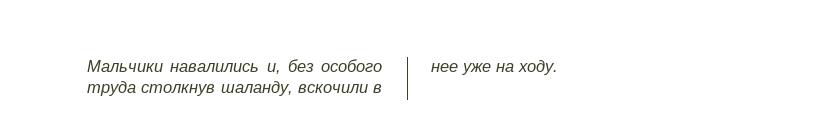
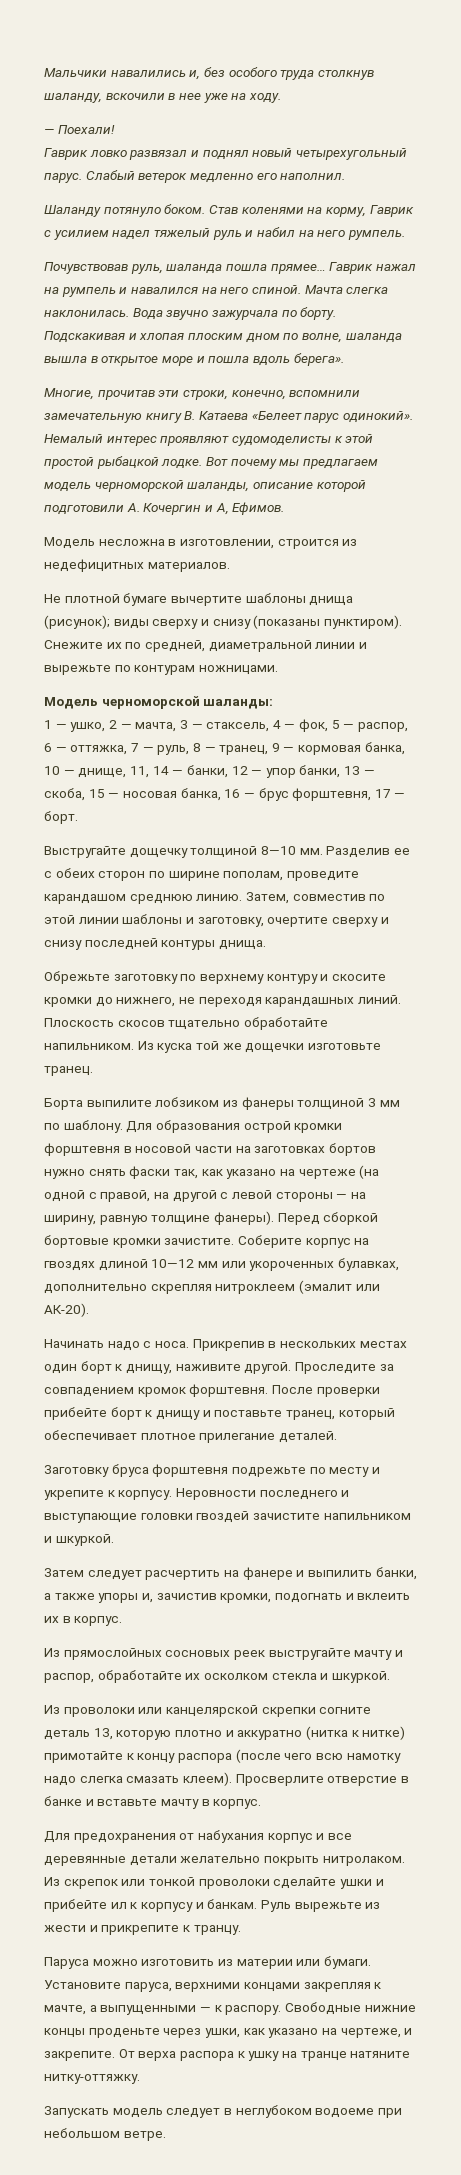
+ — Поехали!
+ Гаврик ловко развязал и поднял новый четырехугольный парус. Слабый ветерок медленно его наполнил.
+ Шаланду потянуло боком. Став коленями на корму, Гаврик с усилием надел тяжелый руль и набил на него румпель.
+ Почувствовав руль, шаланда пошла прямее… Гаврик нажал на румпель и навалился на него спиной. Мачта слегка наклонилась. Вода звучно зажурчала по борту. Подскакивая и хлопая плоским дном по волне, шаланда вышла в открытое море и пошла вдоль берега».
+ Многие, прочитав эти строки, конечно, вспомнили замечательную книгу В. Катаева «Белеет парус одинокий». Немалый интерес проявляют судомоделисты к этой простой рыбацкой лодке. Вот почему мы предлагаем модель черноморской шаланды, описание которой подготовили А. Кочергин и А, Ефимов.
+ Модель несложна в изготовлении, строится из недефицитных материалов.
+ Не плотной бумаге вычертите шаблоны днища (рисунок); виды сверху и снизу (показаны пунктиром). Снежите их по средней, диаметральной линии и вырежьте по контурам ножницами.
+ Модель черноморской шаланды:
+ 1 — ушко, 2 — мачта, 3 — стаксель, 4 — фок, 5 — распор, 6 — оттяжка, 7 — руль, 8 — транец, 9 — кормовая банка, 10 — днище, 11, 14 — банки, 12 — упор банки, 13 — скоба, 15 — носовая банка, 16 — брус форштевня, 17 — борт.
+ Выстругайте дощечку толщиной 8—10 мм. Разделив ее с обеих сторон по ширине пополам, проведите карандашом среднюю линию. Затем, совместив по этой линии шаблоны и заготовку, очертите сверху и снизу последней контуры днища.
+ Обрежьте заготовку по верхнему контуру и скосите кромки до нижнего, не переходя карандашных линий. Плоскость скосов тщательно обработайте напильником. Из куска той же дощечки изготовьте транец.
+ Борта выпилите лобзиком из фанеры толщиной 3 мм по шаблону. Для образования острой кромки форштевня в носовой части на заготовках бортов нужно снять фаски так, как указано на чертеже (на одной с правой, на другой с левой стороны — на ширину, равную толщине фанеры). Перед сборкой бортовые кромки зачистите. Соберите корпус на гвоздях длиной 10—12 мм или укороченных булавках, дополнительно скрепляя нитроклеем (эмалит или АК-20).
+ Начинать надо с носа. Прикрепив в нескольких местах один борт к днищу, наживите другой. Проследите за совпадением кромок форштевня. После проверки прибейте борт к днищу и поставьте транец, который обеспечивает плотное прилегание деталей.
+ Заготовку бруса форштевня подрежьте по месту и укрепите к корпусу. Неровности последнего и выступающие головки гвоздей зачистите напильником и шкуркой.
+ Затем следует расчертить на фанере и выпилить банки, а также упоры и, зачистив кромки, подогнать и вклеить их в корпус.
+ Из прямослойных сосновых реек выстругайте мачту и распор, обработайте их осколком стекла и шкуркой.
+ Из проволоки или канцелярской скрепки согните деталь 13, которую плотно и аккуратно (нитка к нитке) примотайте к концу распора (после чего всю намотку надо слегка смазать клеем). Просверлите отверстие в банке и вставьте мачту в корпус.
+ Для предохранения от набухания корпус и все деревянные детали желательно покрыть нитролаком. Из скрепок или тонкой проволоки сделайте ушки и прибейте ил к корпусу и банкам. Руль вырежьте из жести и прикрепите к транцу.
+ Паруса можно изготовить из материи или бумаги. Установите паруса, верхними концами закрепляя к мачте, а выпущенными — к распору. Свободные нижние концы проденьте через ушки, как указано на чертеже, и закрепите. От верха распора к ушку на транце натяните нитку-оттяжку.
+ Запускать модель следует в неглубоком водоеме при небольшом ветре.

